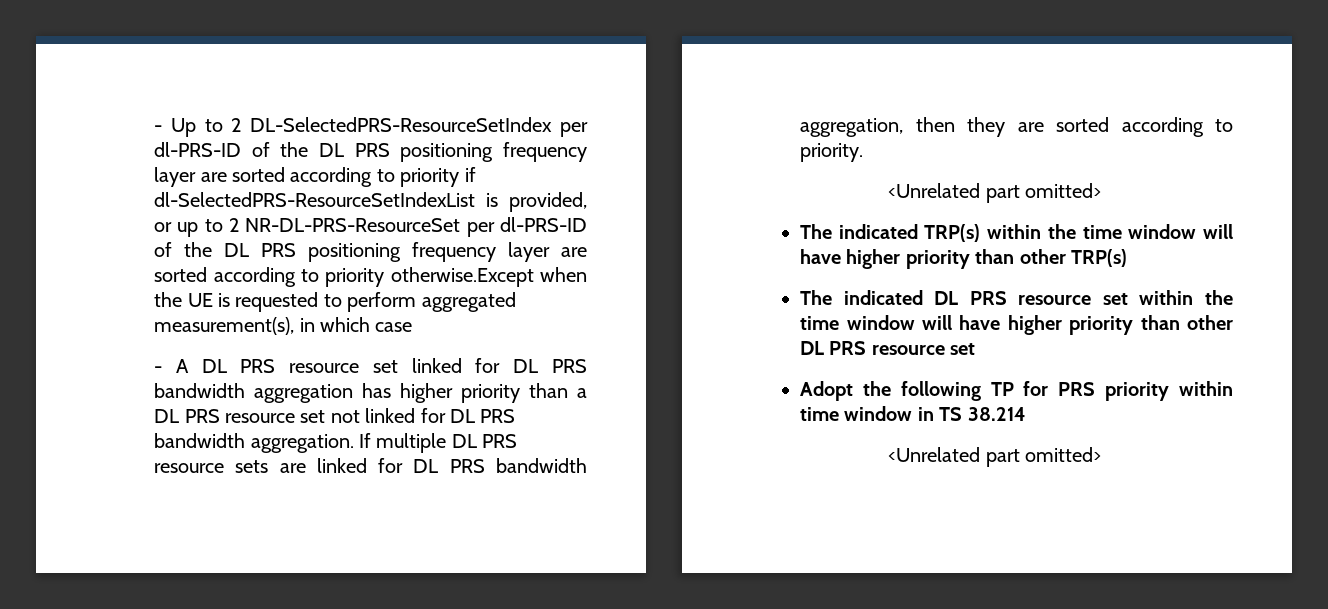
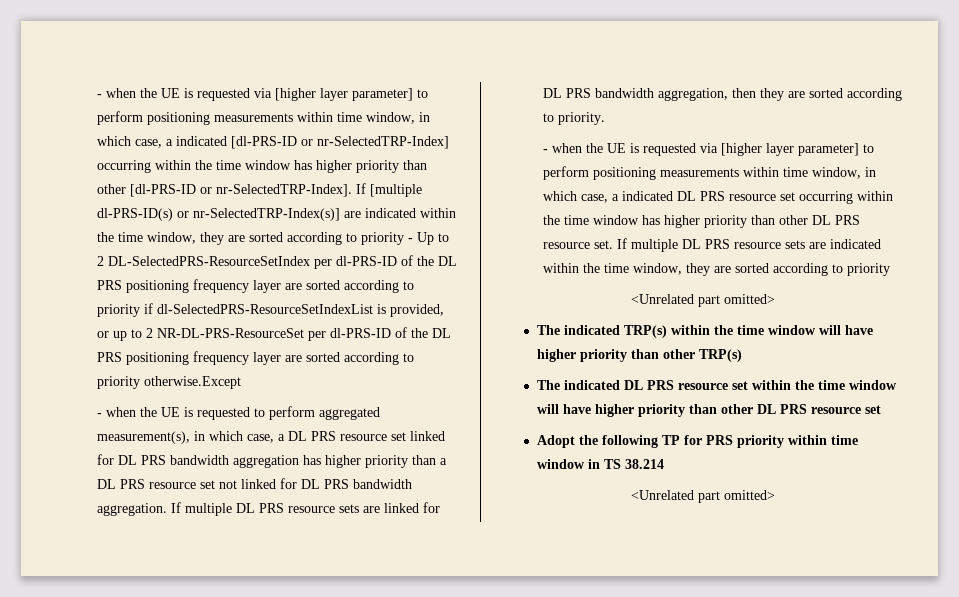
- - Up to 2 DL-SelectedPRS-ResourceSetIndex per dl-PRS-ID of the DL PRS positioning frequency layer are sorted according to priority if dl-SelectedPRS-ResourceSetIndexList is provided, or up to 2 NR-DL-PRS-ResourceSet per dl-PRS-ID of the DL PRS positioning frequency layer are sorted according to priority otherwise.Except when the UE is requested to perform aggregated measurement(s), in which case
- - A DL PRS resource set linked for DL PRS bandwidth aggregation has higher priority than a DL PRS resource set not linked for DL PRS bandwidth aggregation.
+ - when the UE is requested via [higher layer parameter] to perform positioning measurements within time window, in which case, a indicated [dl-PRS-ID or nr-SelectedTRP-Index] occurring within the time window has higher priority than other [dl-PRS-ID or nr-SelectedTRP-Index]. If [multiple dl-PRS-ID(s) or nr-SelectedTRP-Index(s)] are indicated within the time window, they are sorted according to priority - Up to 2 DL-SelectedPRS-ResourceSetIndex per dl-PRS-ID of the DL PRS positioning frequency layer are sorted according to priority if dl-SelectedPRS-ResourceSetIndexList is provided, or up to 2 NR-DL-PRS-ResourceSet per dl-PRS-ID of the DL PRS positioning frequency layer are sorted according to priority otherwise.Except
+ - when the UE is requested to perform aggregated measurement(s), in which case, a DL PRS resource set linked for DL PRS bandwidth aggregation has higher priority than a DL PRS resource set not linked for DL PRS bandwidth aggregation.
+ - when the UE is requested via [higher layer parameter] to perform positioning measurements within time window, in which case, a indicated DL PRS resource set occurring within the time window has higher priority than other DL PRS resource set. If multiple DL PRS resource sets are indicated within the time window, they are sorted according to priority

